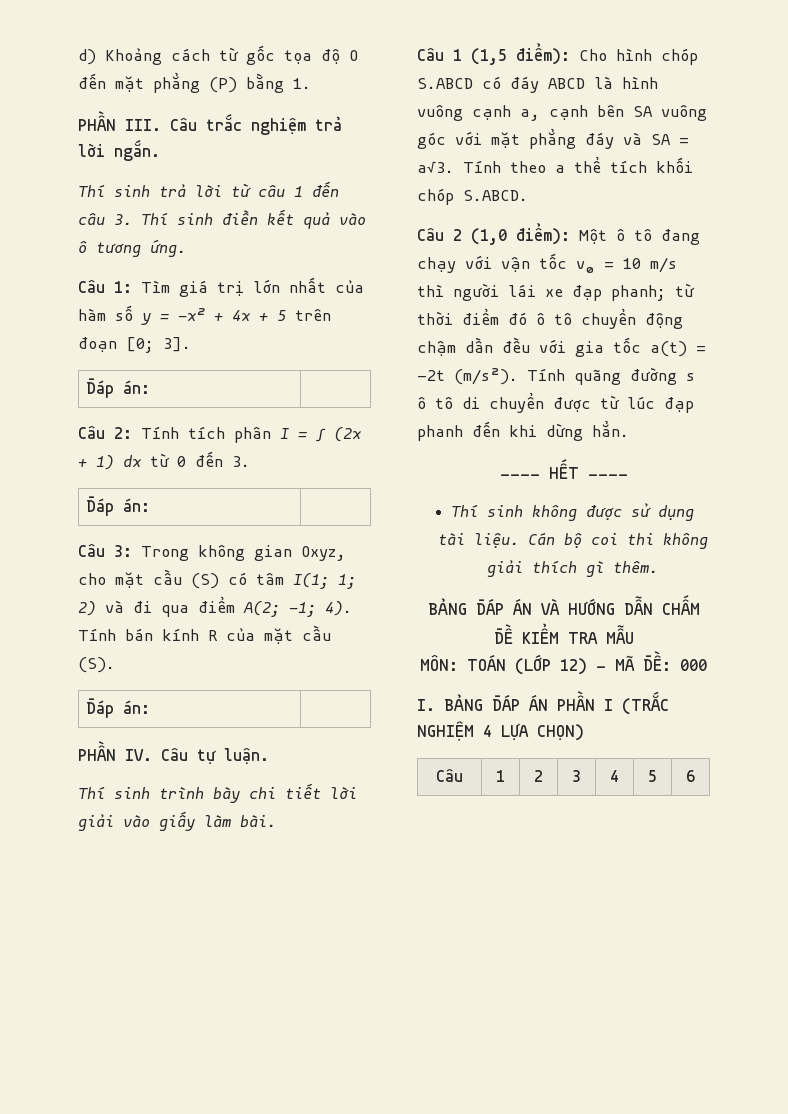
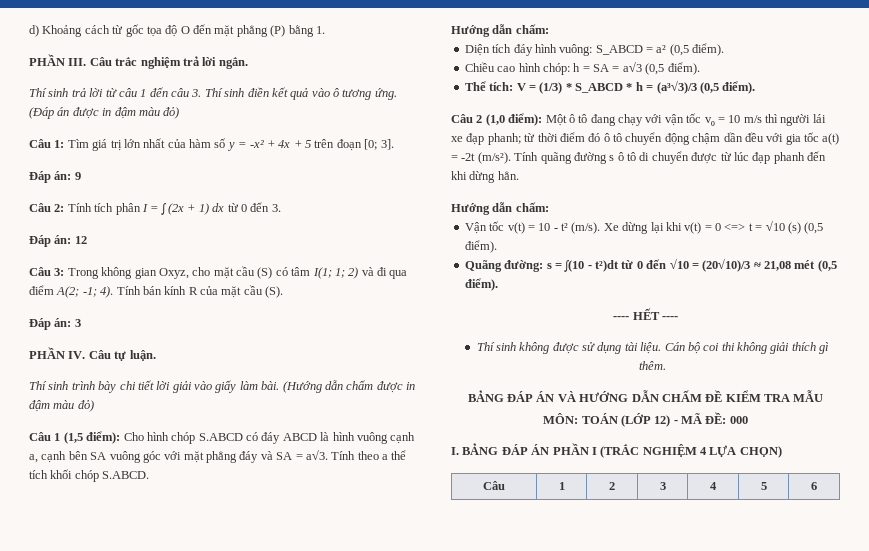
+ (Đáp án được in đậm màu đỏ)
  Câu 1: Tìm giá trị lớn nhất của hàm số y = -x² + 4x + 5 trên đoạn [0; 3].
- Đáp án: |
+ Đáp án: 9
  Câu 2: Tính tích phân I = ∫ (2x + 1) dx từ 0 đến 3.
- Đáp án: |
+ Đáp án: 12
  Tính bán kính R của mặt cầu (S).
- Đáp án: |
+ Đáp án: 3
+ (Hướng dẫn chấm được in đậm màu đỏ)
  Tính theo a thể tích khối chóp S.ABCD.
+ Hướng dẫn chấm:
+ Diện tích đáy hình vuông: S_ABCD = a² (0,5 điểm).
+ Chiều cao hình chóp: h = SA = a√3 (0,5 điểm).
+ Thể tích: V = (1/3) * S_ABCD * h = (a³√3)/3 (0,5 điểm).
  Tính quãng đường s ô tô di chuyển được từ lúc đạp phanh đến khi dừng hẳn.
+ Hướng dẫn chấm:
+ Vận tốc v(t) = 10 - t² (m/s). Xe dừng lại khi v(t) = 0 <=> t = √10 (s) (0,5 điểm).
+ Quãng đường: s = ∫(10 - t²)dt từ 0 đến √10 = (20√10)/3 ≈ 21,08 mét (0,5 điểm).

